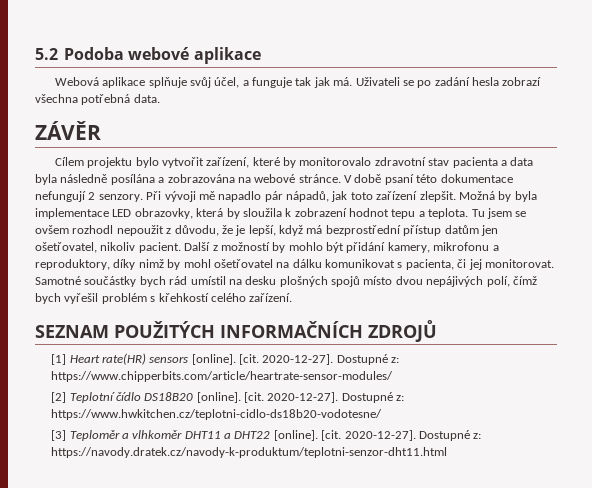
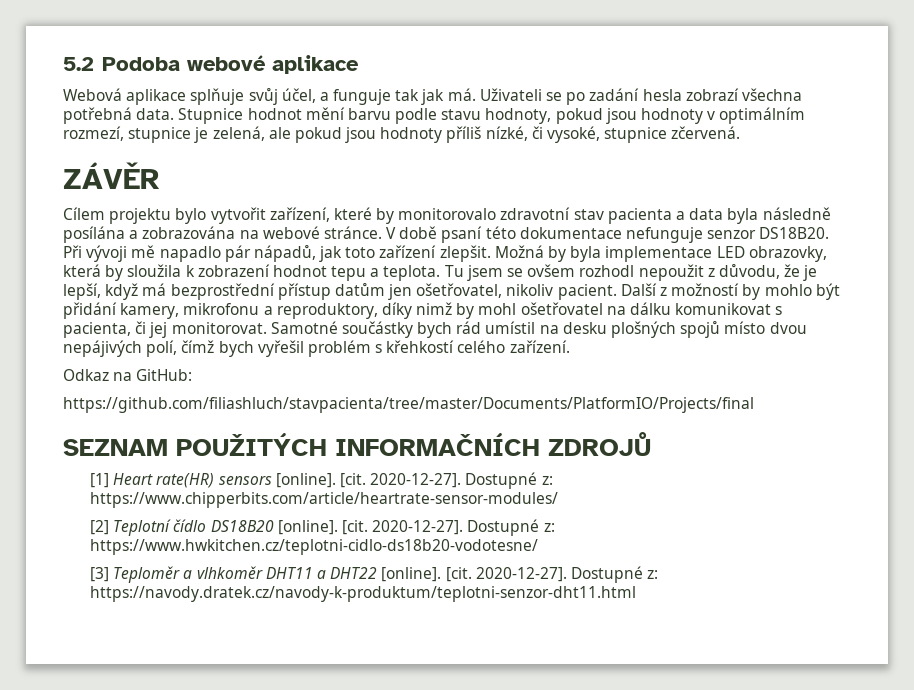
+ Stupnice hodnot mění barvu podle stavu hodnoty, pokud jsou hodnoty v optimálním rozmezí, stupnice je zelená, ale pokud jsou hodnoty příliš nízké, či vysoké, stupnice zčervená.
- V době psaní této dokumentace nefungují 2 senzory.
+ V době psaní této dokumentace nefunguje senzor DS18B20.
+ Odkaz na GitHub:
+ https://github.com/filiashluch/stavpacienta/tree/master/Documents/PlatformIO/Projects/final

